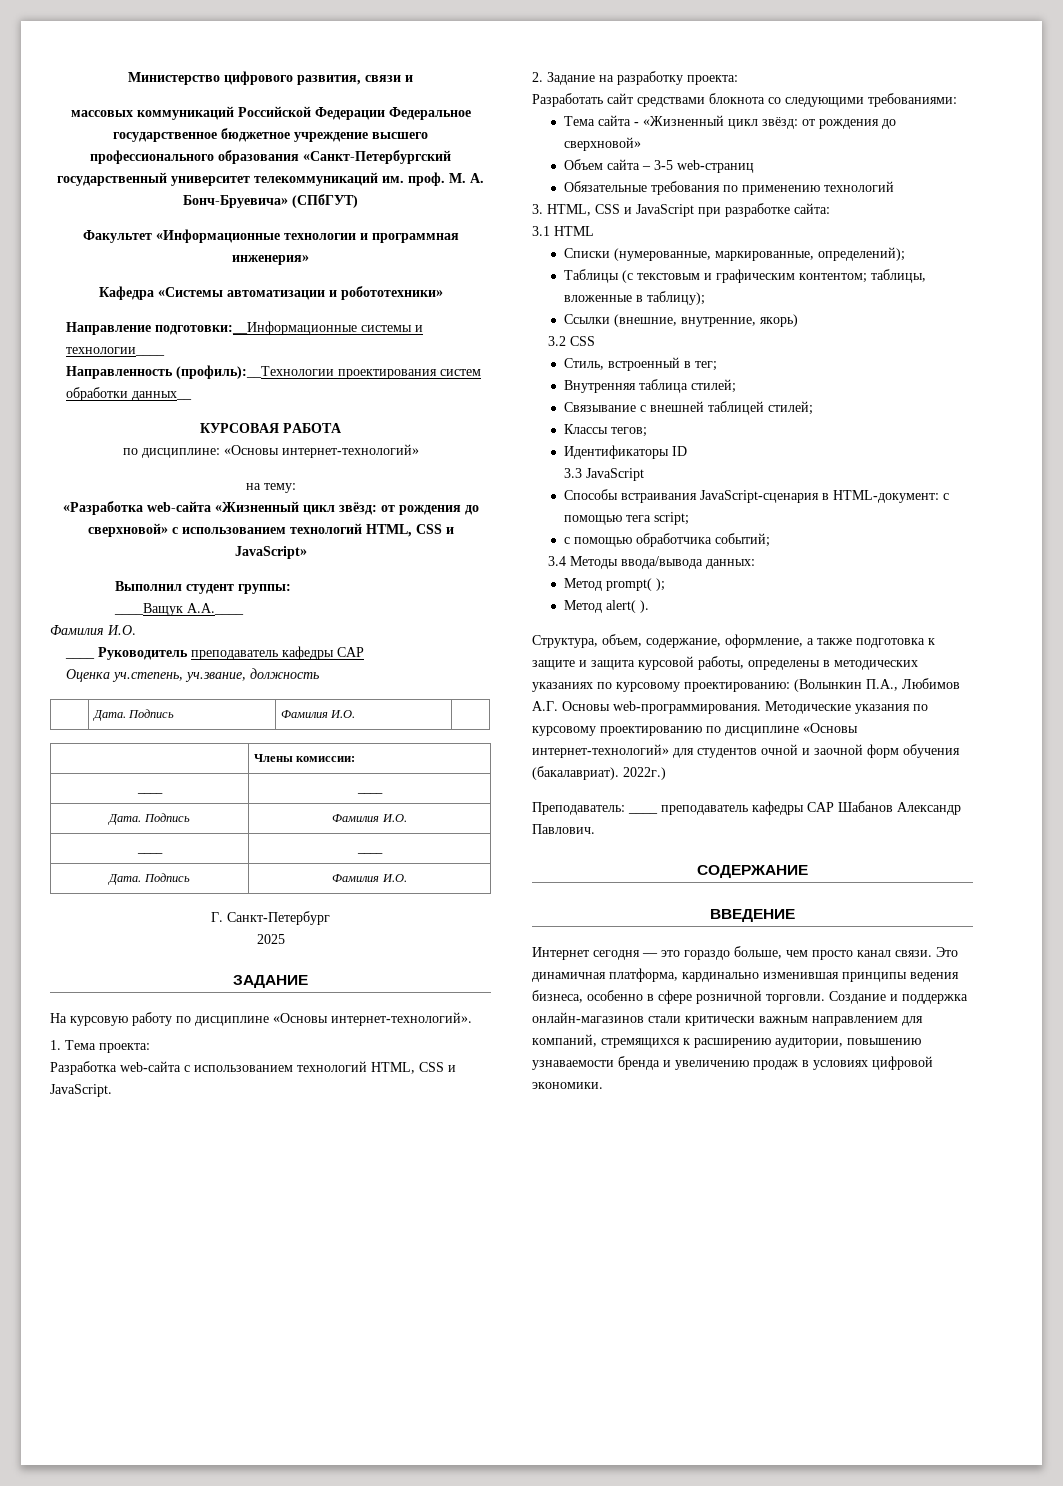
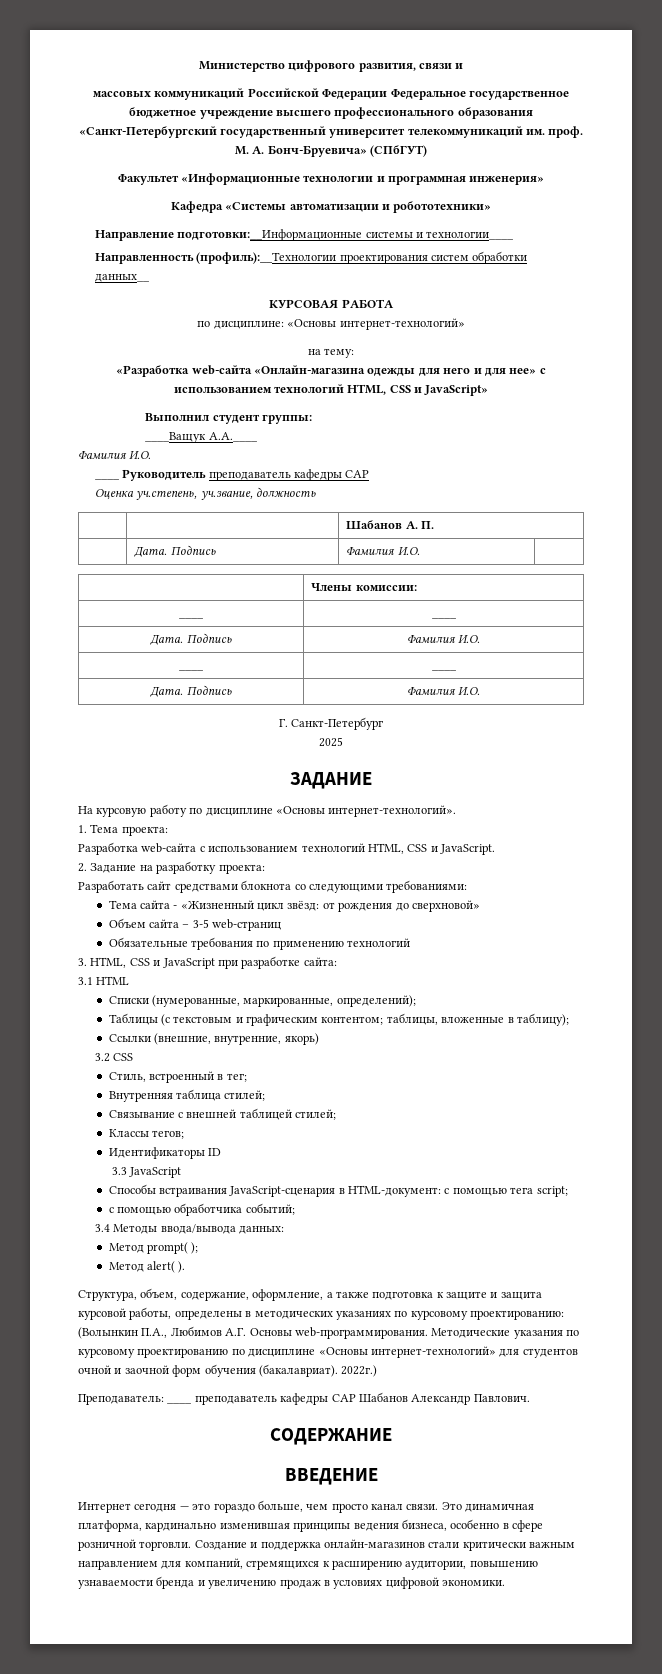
- «Разработка web-сайта «Жизненный цикл звёзд: от рождения до сверхновой» с использованием технологий HTML, CSS и JavaScript»
+ «Разработка web-сайта «Онлайн-магазина одежды для него и для нее» с использованием технологий HTML, CSS и JavaScript»
+ | | Шабанов А. П.

